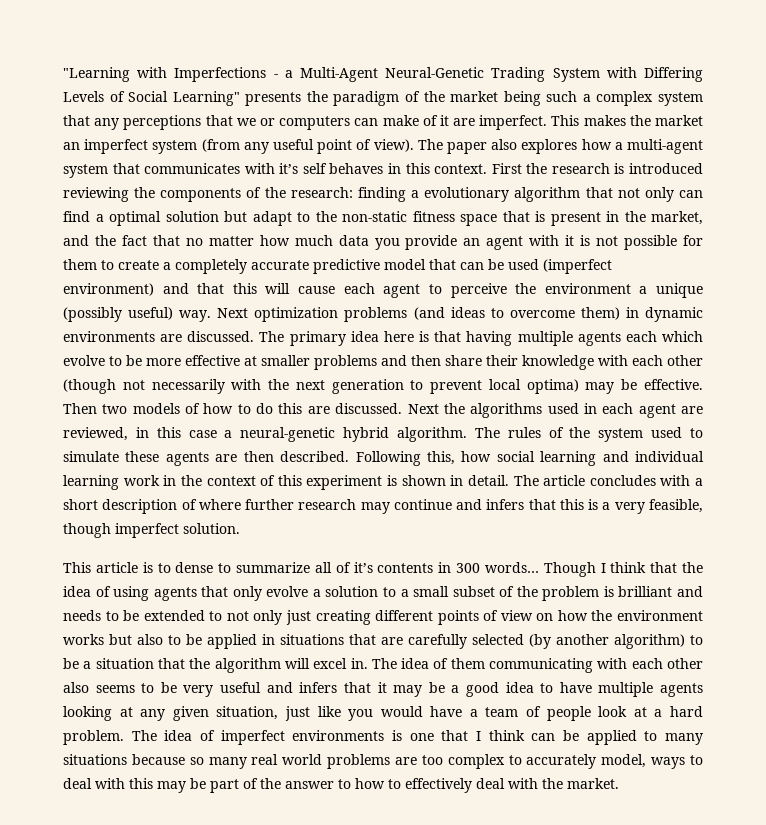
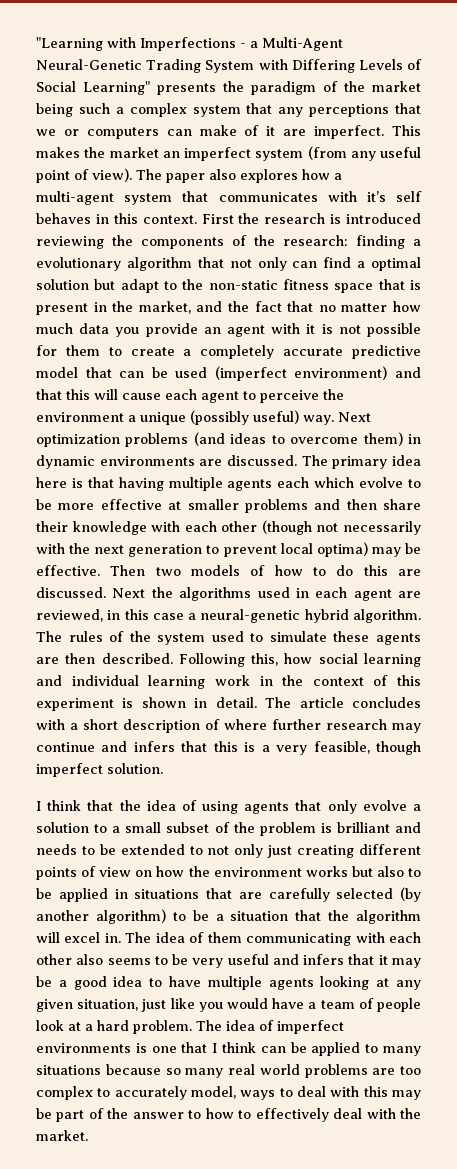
- This article is to dense to summarize all of it’s contents in 300 words… Though I think that the idea of using agents that only evolve a solution to a small subset of the problem is brilliant and needs to be extended to not only just creating different points of view on how the environment works but also to be applied in situations that are carefully selected (by another algorithm) to be a situation that the algorithm will excel in.
+ I think that the idea of using agents that only evolve a solution to a small subset of the problem is brilliant and needs to be extended to not only just creating different points of view on how the environment works but also to be applied in situations that are carefully selected (by another algorithm) to be a situation that the algorithm will excel in.

